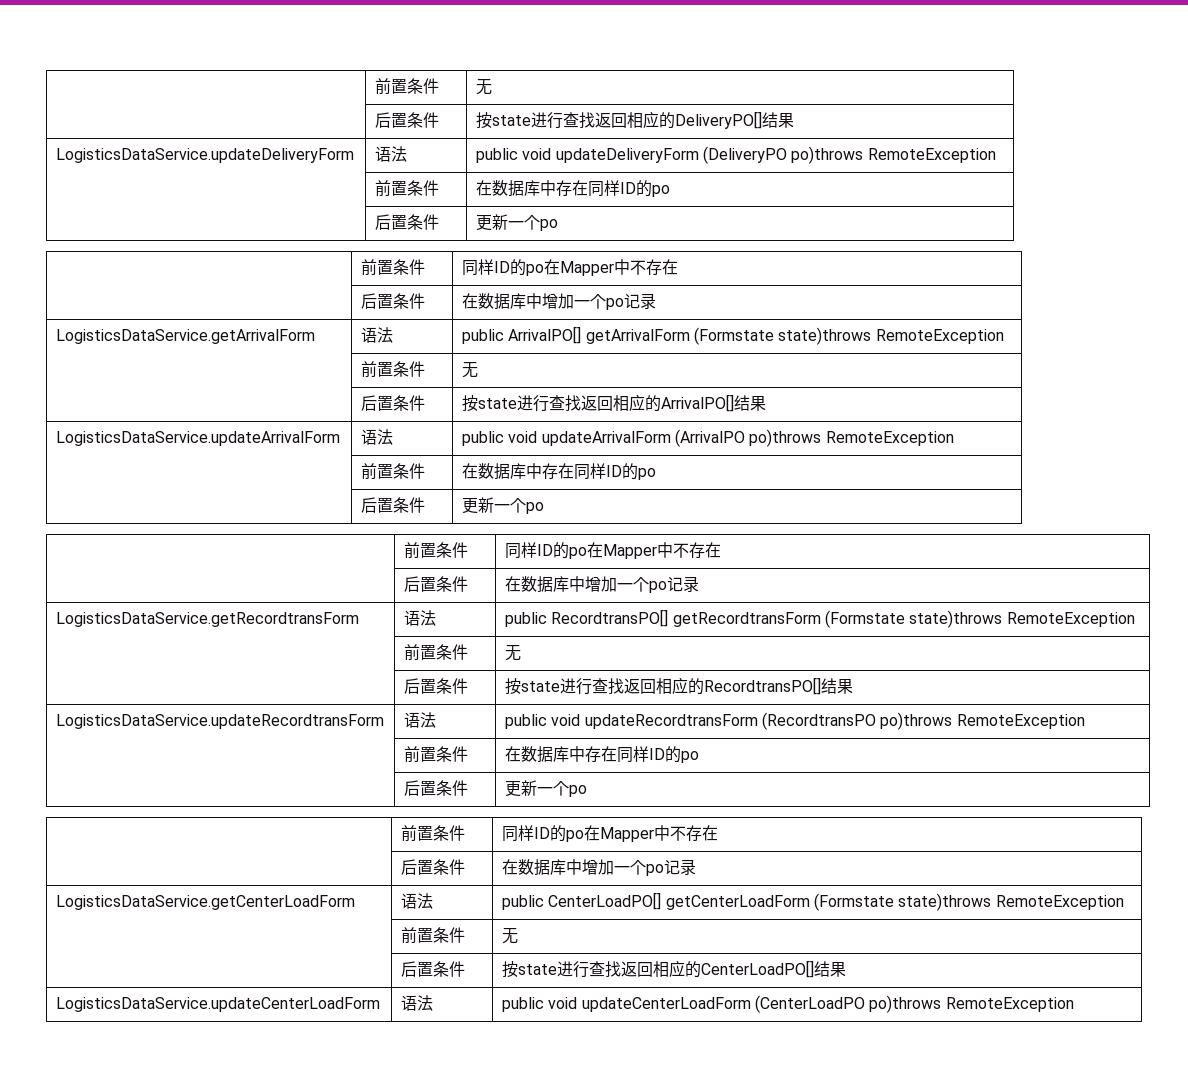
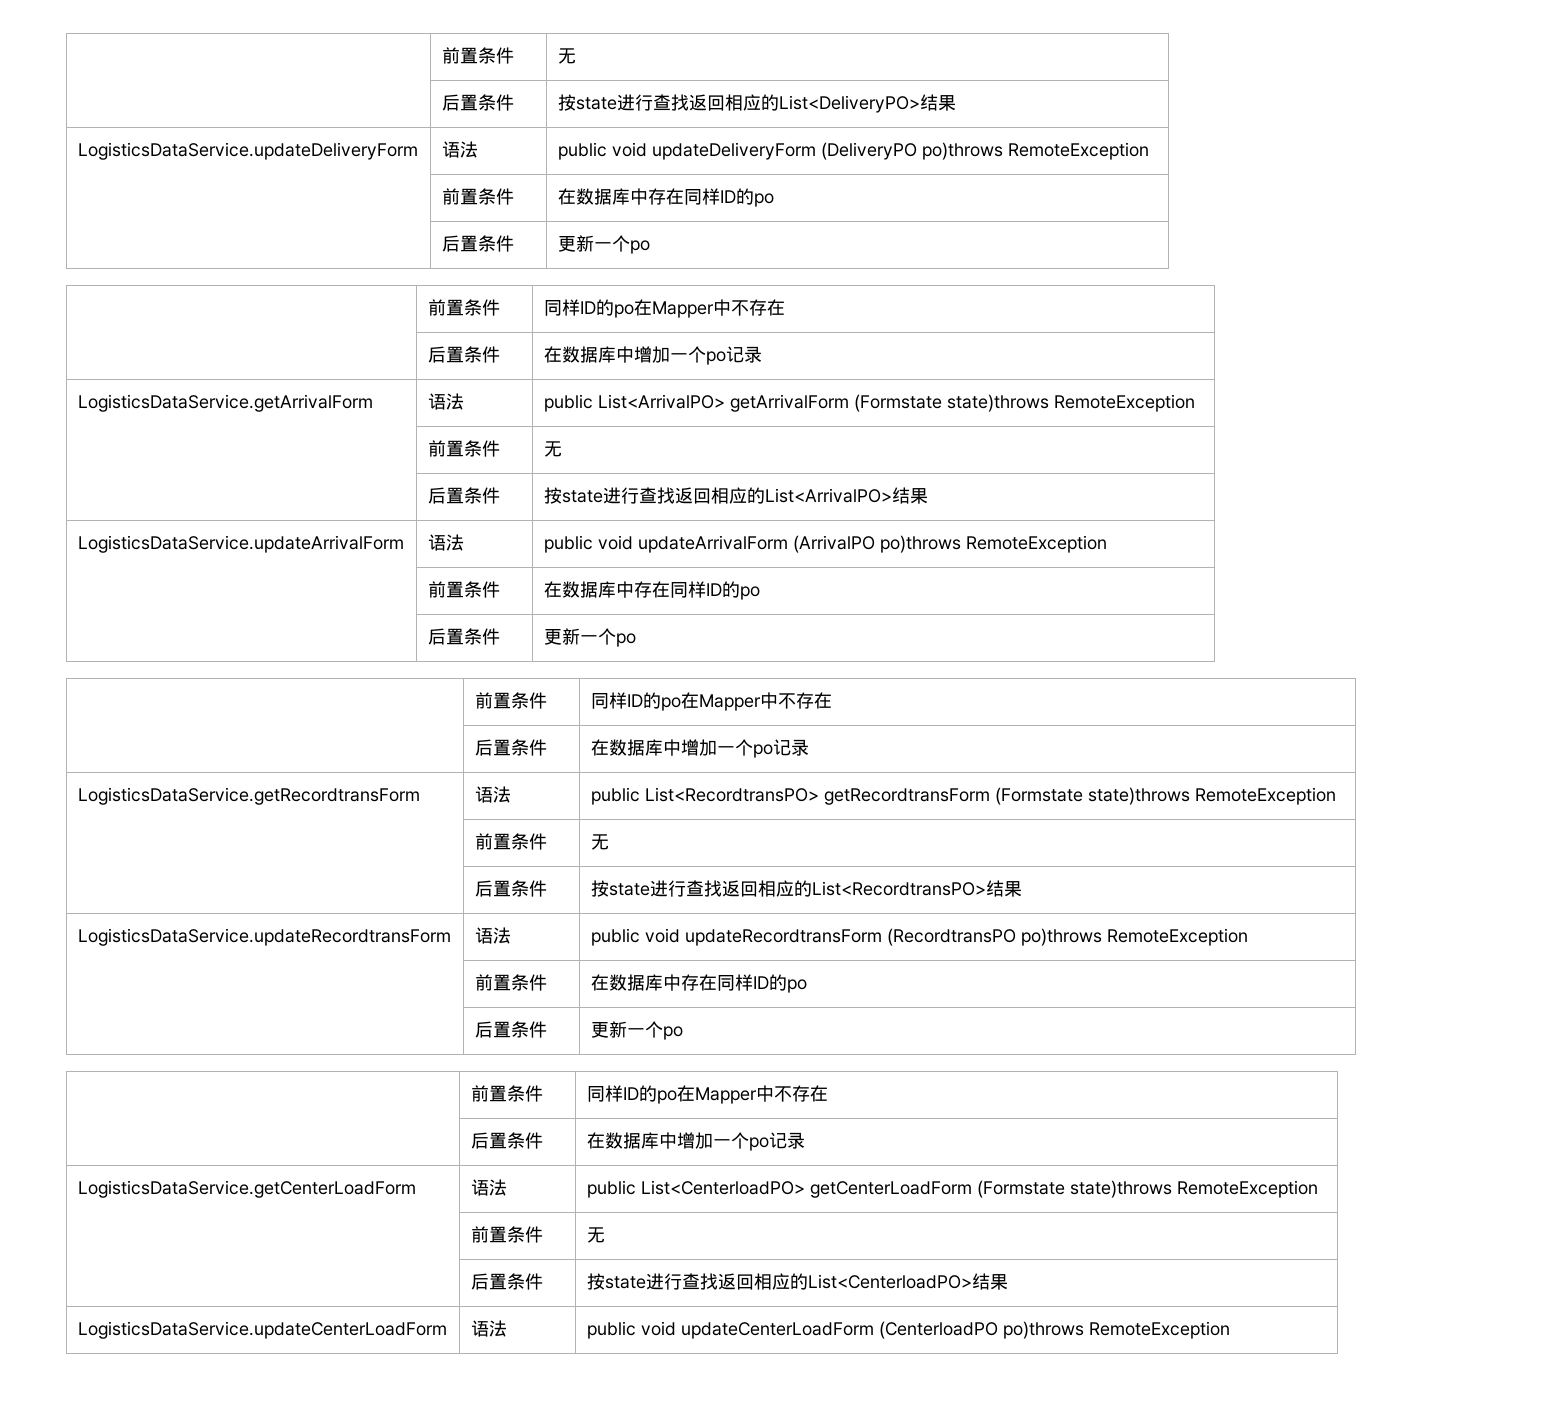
- | 后置条件 | 按state进行查找返回相应的DeliveryPO[]结果
+ | 后置条件 | 按state进行查找返回相应的List<DeliveryPO>结果
- LogisticsDataService.getArrivalForm | 语法 | public ArrivalPO[] getArrivalForm (Formstate state)throws RemoteException
+ LogisticsDataService.getArrivalForm | 语法 | public List<ArrivalPO> getArrivalForm (Formstate state)throws RemoteException
- | 后置条件 | 按state进行查找返回相应的ArrivalPO[]结果
+ | 后置条件 | 按state进行查找返回相应的List<ArrivalPO>结果
- LogisticsDataService.getRecordtransForm | 语法 | public RecordtransPO[] getRecordtransForm (Formstate state)throws RemoteException
+ LogisticsDataService.getRecordtransForm | 语法 | public List<RecordtransPO> getRecordtransForm (Formstate state)throws RemoteException
- | 后置条件 | 按state进行查找返回相应的RecordtransPO[]结果
+ | 后置条件 | 按state进行查找返回相应的List<RecordtransPO>结果
- LogisticsDataService.getCenterLoadForm | 语法 | public CenterLoadPO[] getCenterLoadForm (Formstate state)throws RemoteException
+ LogisticsDataService.getCenterLoadForm | 语法 | public List<CenterloadPO> getCenterLoadForm (Formstate state)throws RemoteException
- | 后置条件 | 按state进行查找返回相应的CenterLoadPO[]结果
+ | 后置条件 | 按state进行查找返回相应的List<CenterloadPO>结果
- LogisticsDataService.updateCenterLoadForm | 语法 | public void updateCenterLoadForm (CenterLoadPO po)throws RemoteException
+ LogisticsDataService.updateCenterLoadForm | 语法 | public void updateCenterLoadForm (CenterloadPO po)throws RemoteException

